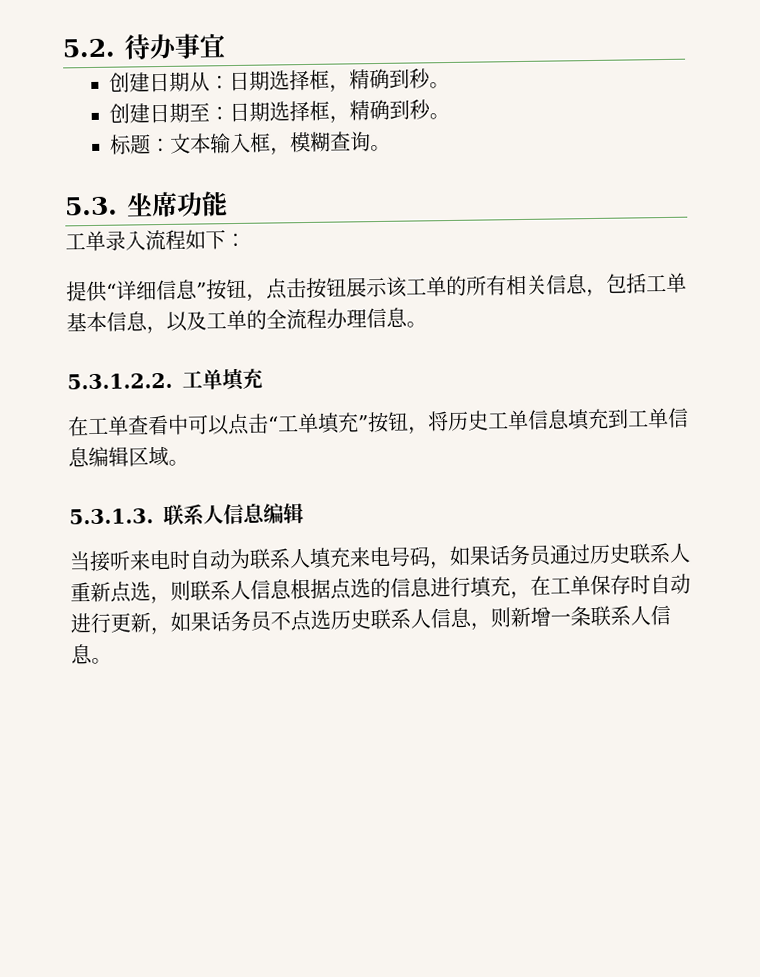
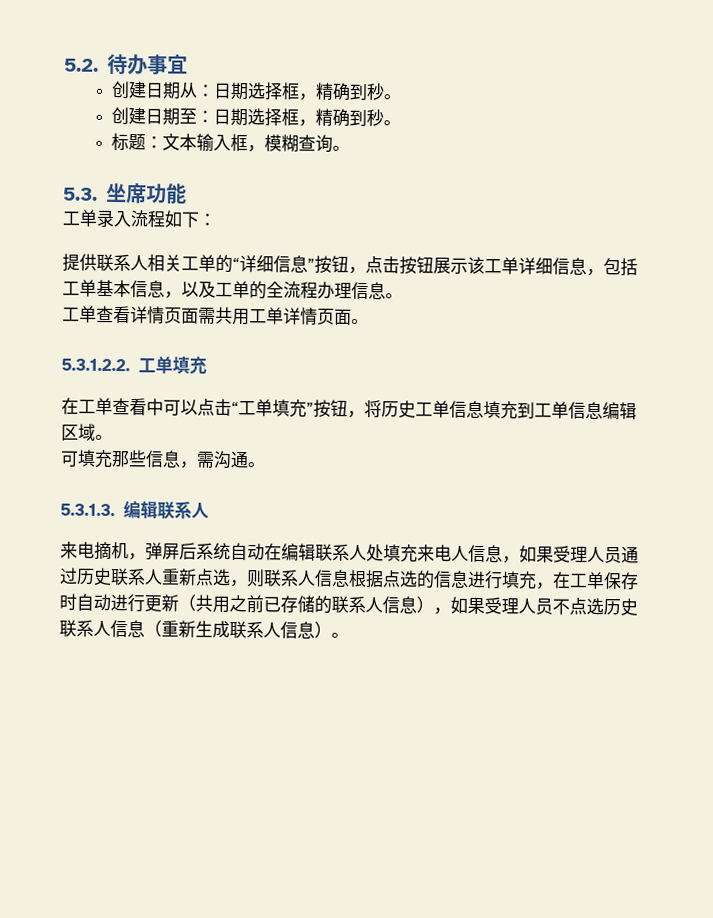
- 提供“详细信息”按钮，点击按钮展示该工单的所有相关信息，包括工单基本信息，以及工单的全流程办理信息。
+ 提供联系人相关工单的“详细信息”按钮，点击按钮展示该工单详细信息，包括工单基本信息，以及工单的全流程办理信息。
+ 工单查看详情页面需共用工单详情页面。
+ 可填充那些信息，需沟通。
- 5.3.1.3.联系人信息编辑
- 当接听来电时自动为联系人填充来电号码，如果话务员通过历史联系人重新点选，则联系人信息根据点选的信息进行填充，在工单保存时自动进行更新，如果话务员不点选历史联系人信息，则新增一条联系人信息。
+ 5.3.1.3.编辑联系人
+ 来电摘机，弹屏后系统自动在编辑联系人处填充来电人信息，如果受理人员通过历史联系人重新点选，则联系人信息根据点选的信息进行填充，在工单保存时自动进行更新（共用之前已存储的联系人信息），如果受理人员不点选历史联系人信息（重新生成联系人信息）。

